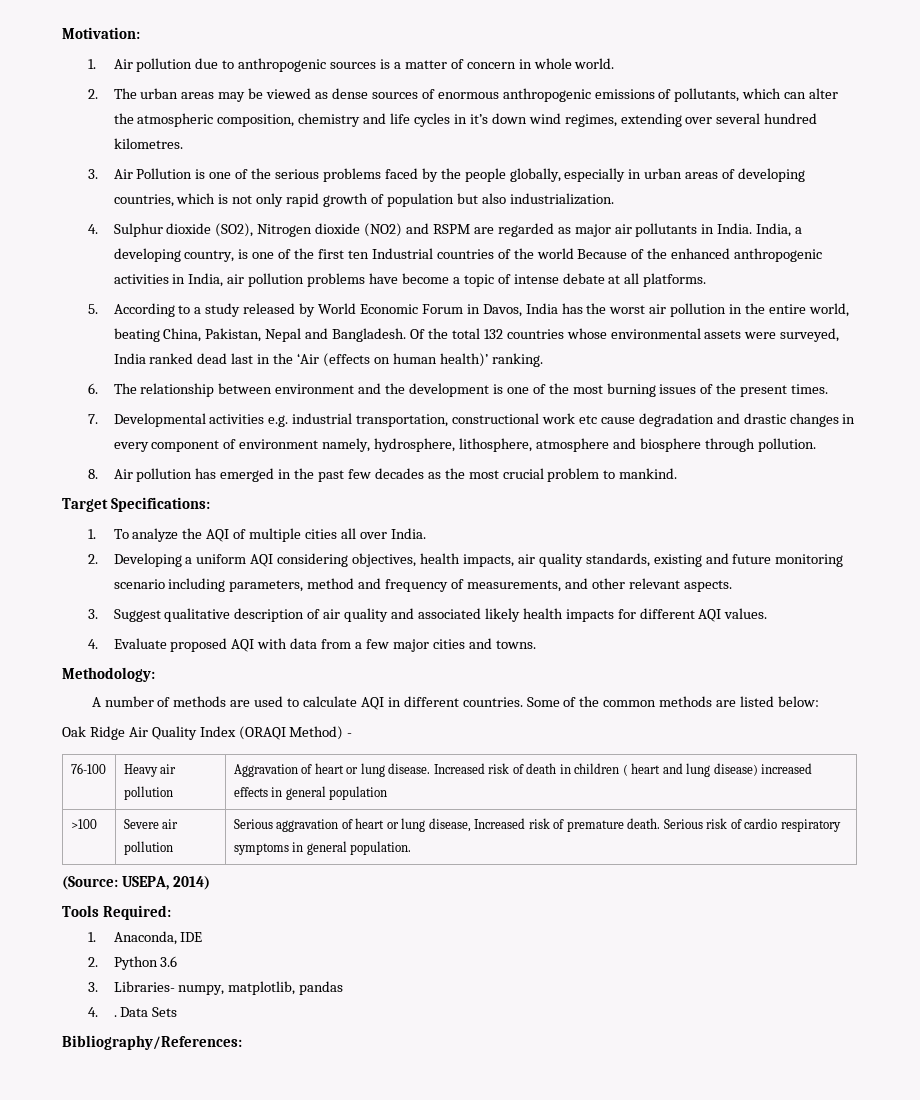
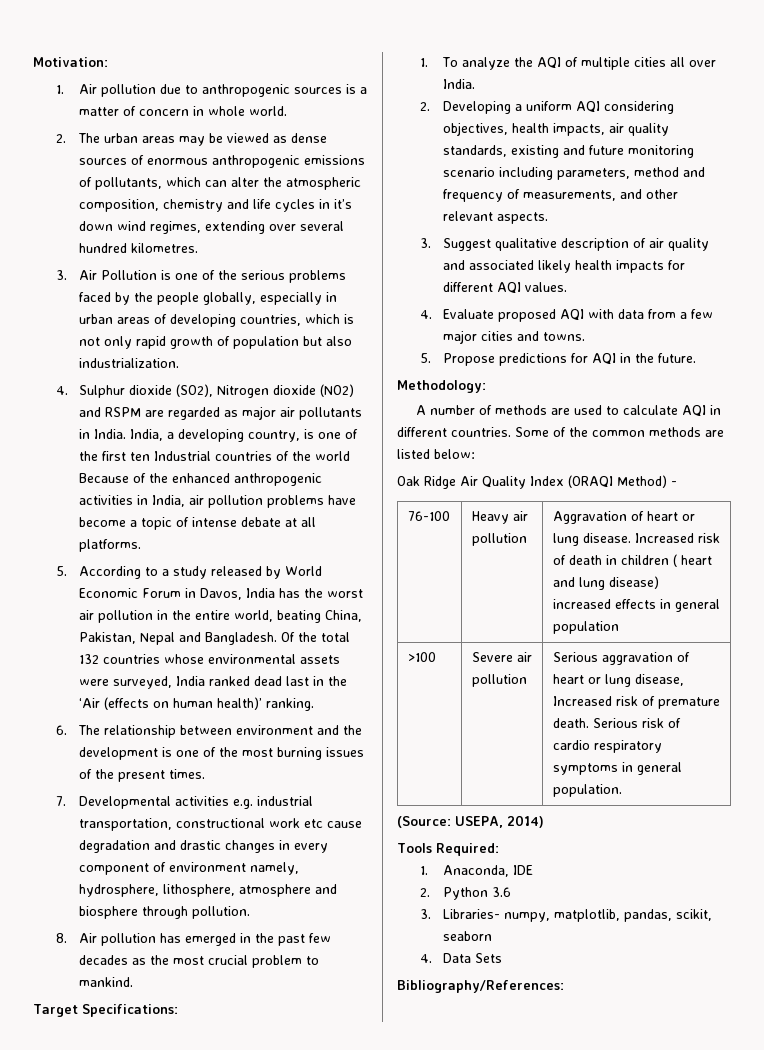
+ 5. Propose predictions for AQI in the future.
- 3. Libraries- numpy, matplotlib, pandas
- 4. . Data Sets
+ 3. Libraries- numpy, matplotlib, pandas, scikit, seaborn
+ 4. Data Sets

